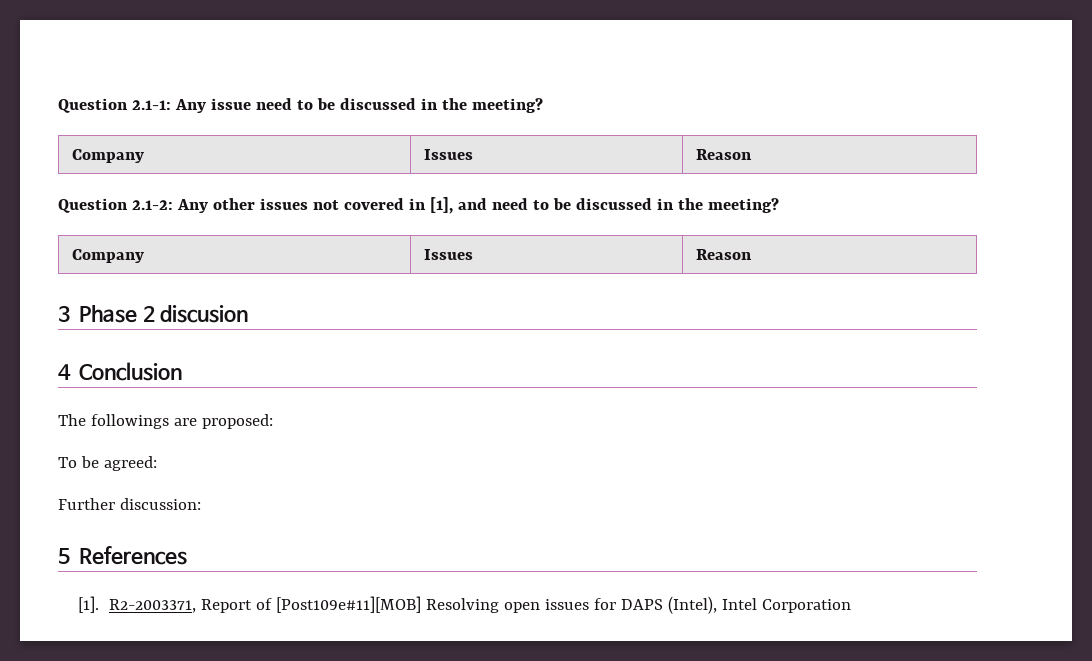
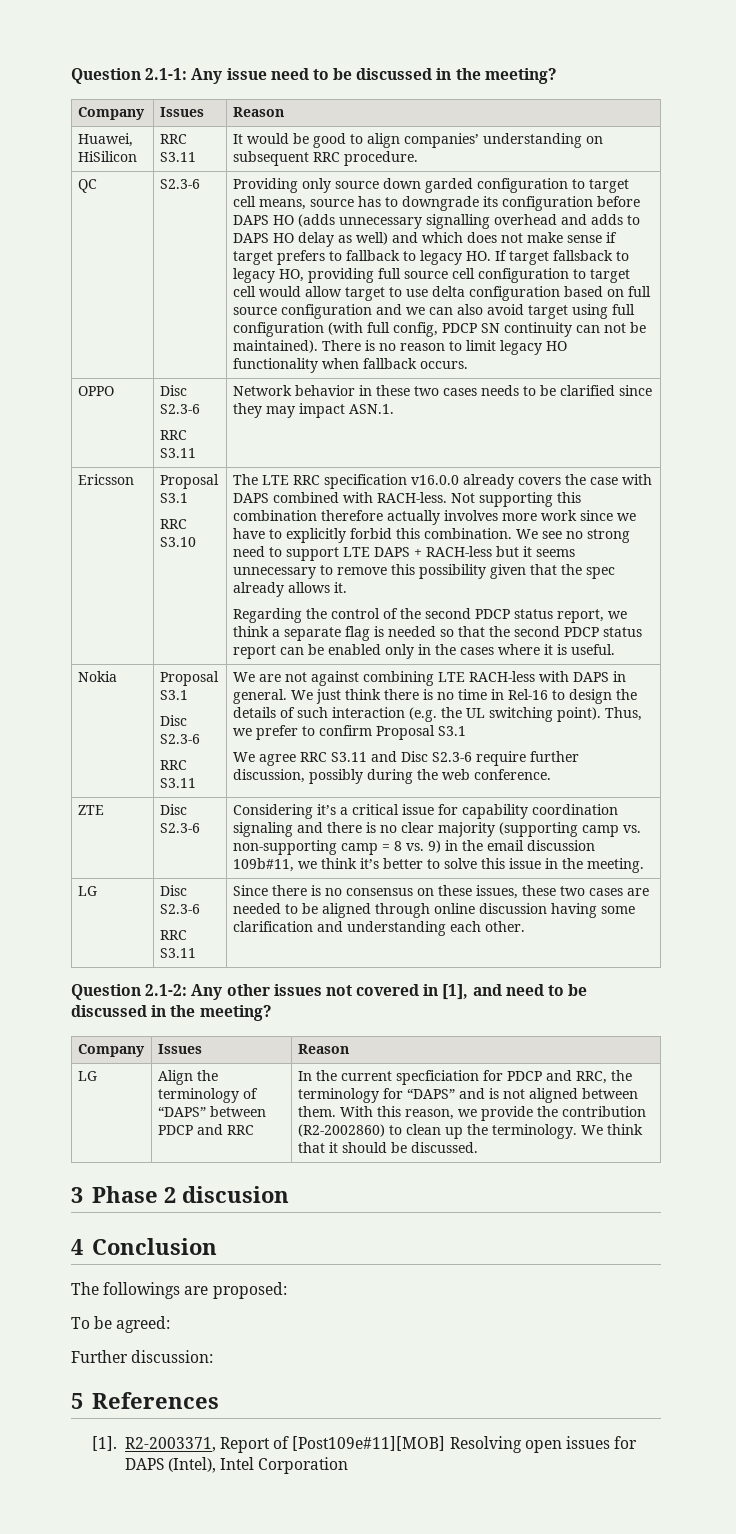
+ Huawei, HiSilicon | RRC S3.11 | It would be good to align companies’ understanding on subsequent RRC procedure.
+ QC | S2.3-6 | Providing only source down garded configuration to target cell means, source has to downgrade its configuration before DAPS HO (adds unnecessary signalling overhead and adds to DAPS HO delay as well) and which does not make sense if target prefers to fallback to legacy HO. If target fallsback to legacy HO, providing full source cell configuration to target cell would allow target to use delta configuration based on full source configuration and we can also avoid target using full configuration (with full config, PDCP SN continuity can not be maintained). There is no reason to limit legacy HO functionality when fallback occurs.
+ OPPO | Disc S2.3-6
+ RRC S3.11 | Network behavior in these two cases needs to be clarified since they may impact ASN.1.
+ Ericsson | Proposal S3.1
+ RRC S3.10 | The LTE RRC specification v16.0.0 already covers the case with DAPS combined with RACH-less. Not supporting this combination therefore actually involves more work since we have to explicitly forbid this combination. We see no strong need to support LTE DAPS + RACH-less but it seems unnecessary to remove this possibility given that the spec already allows it.
+ Regarding the control of the second PDCP status report, we think a separate flag is needed so that the second PDCP status report can be enabled only in the cases where it is useful.
+ Nokia | Proposal S3.1
+ Disc S2.3-6
+ RRC S3.11 | We are not against combining LTE RACH-less with DAPS in general. We just think there is no time in Rel-16 to design the details of such interaction (e.g. the UL switching point). Thus, we prefer to confirm Proposal S3.1
+ We agree RRC S3.11 and Disc S2.3-6 require further discussion, possibly during the web conference.
+ ZTE | Disc S2.3-6 | Considering it’s a critical issue for capability coordination signaling and there is no clear majority (supporting camp vs. non-supporting camp = 8 vs. 9) in the email discussion 109b#11, we think it’s better to solve this issue in the meeting.
+ LG | Disc S2.3-6
+ RRC S3.11 | Since there is no consensus on these issues, these two cases are needed to be aligned through online discussion having some clarification and understanding each other.
+ LG | Align the terminology of “DAPS” between PDCP and RRC | In the current specficiation for PDCP and RRC, the terminology for “DAPS” and is not aligned between them. With this reason, we provide the contribution (R2-2002860) to clean up the terminology. We think that it should be discussed.

